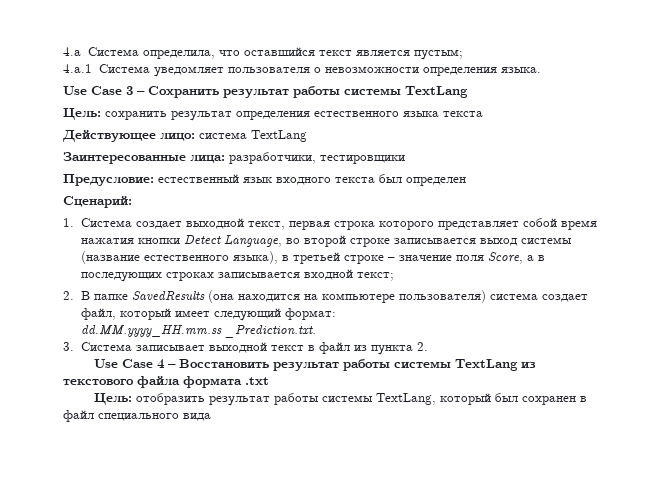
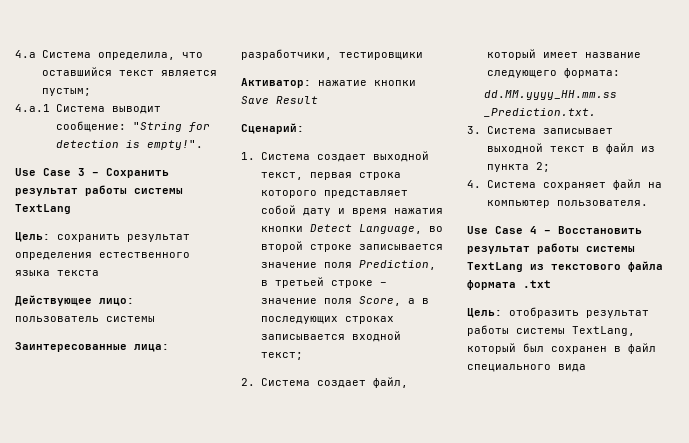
- 4.a.1 Система уведомляет пользователя о невозможности определения языка.
+ 4.a.1 Система выводит сообщение: "String for detection is empty!".
- Действующее лицо: система TextLang
+ Действующее лицо: пользователь системы
- Предусловие: естественный язык входного текста был определен
+ Активатор: нажатие кнопки Save Result
- 1. Система создает выходной текст, первая строка которого представляет собой время нажатия кнопки Detect Language, во второй строке записывается выход системы (название естественного языка), в третьей строке – значение поля Score, а в последующих строках записывается входной текст;
+ 1. Система создает выходной текст, первая строка которого представляет собой дату и время нажатия кнопки Detect Language, во второй строке записывается значение поля Prediction, в третьей строке – значение поля Score, а в последующих строках записывается входной текст;
- 2. В папке SavedResults (она находится на компьютере пользователя) система создает файл, который имеет следующий формат:
+ 2. Система создает файл, который имеет название следующего формата:
- 3. Система записывает выходной текст в файл из пункта 2.
+ 3. Система записывает выходной текст в файл из пункта 2;
+ 4. Система сохраняет файл на компьютер пользователя.

